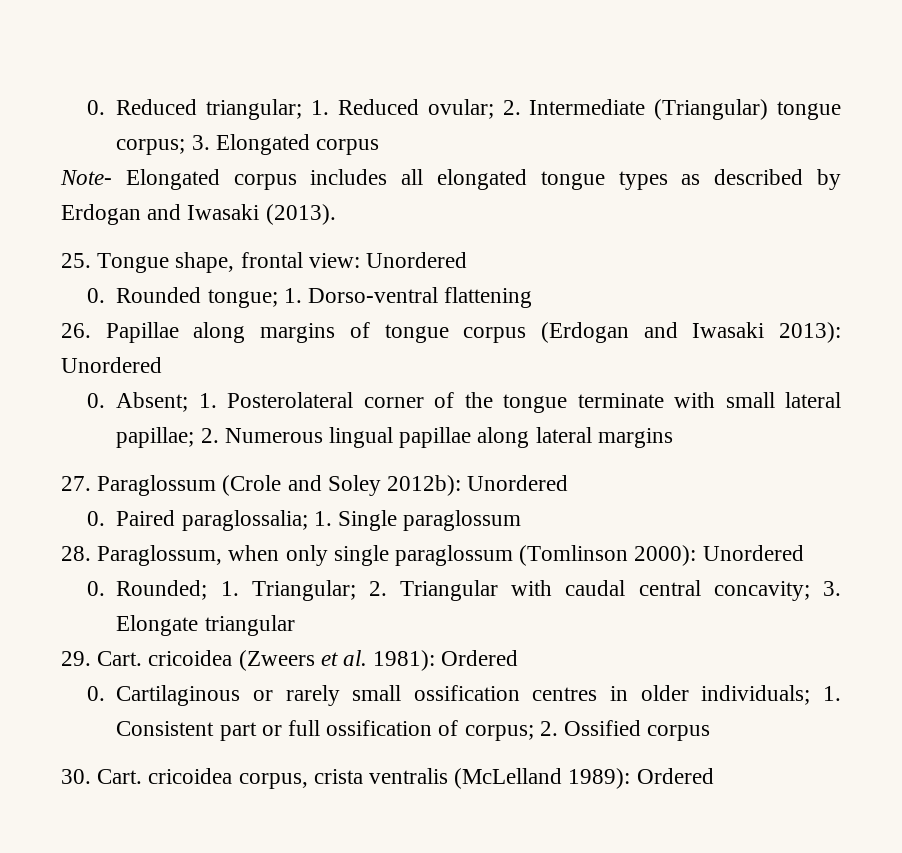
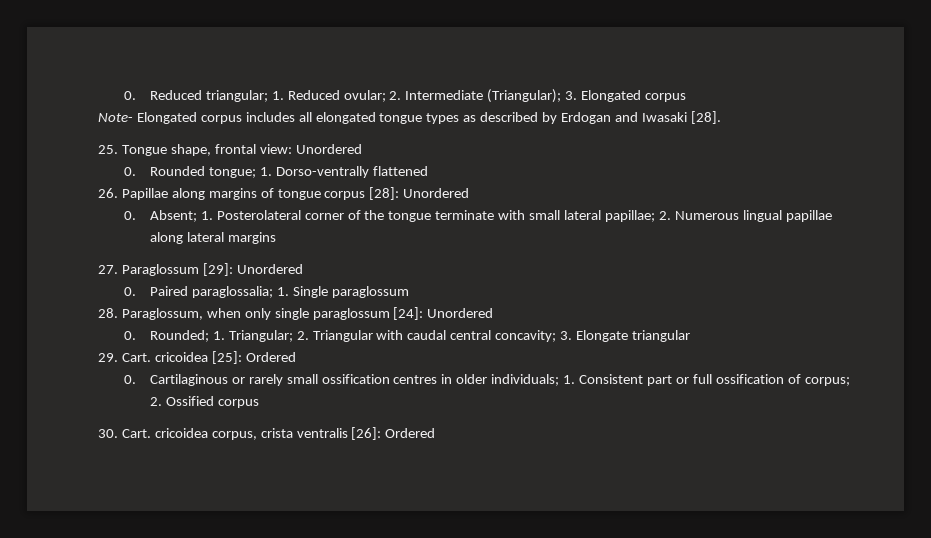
- 0. Reduced triangular; 1. Reduced ovular; 2. Intermediate (Triangular) tongue corpus; 3. Elongated corpus
+ 0. Reduced triangular; 1. Reduced ovular; 2. Intermediate (Triangular); 3. Elongated corpus
- Note- Elongated corpus includes all elongated tongue types as described by Erdogan and Iwasaki (2013).
+ Note- Elongated corpus includes all elongated tongue types as described by Erdogan and Iwasaki [28].
- 0. Rounded tongue; 1. Dorso-ventral flattening
+ 0. Rounded tongue; 1. Dorso-ventrally flattened
- 26. Papillae along margins of tongue corpus (Erdogan and Iwasaki 2013): Unordered
+ 26. Papillae along margins of tongue corpus [28]: Unordered
- 27. Paraglossum (Crole and Soley 2012b): Unordered
+ 27. Paraglossum [29]: Unordered
- 28. Paraglossum, when only single paraglossum (Tomlinson 2000): Unordered
+ 28. Paraglossum, when only single paraglossum [24]: Unordered
- 29. Cart. cricoidea (Zweers et al. 1981): Ordered
+ 29. Cart. cricoidea [25]: Ordered
- 30. Cart. cricoidea corpus, crista ventralis (McLelland 1989): Ordered
+ 30. Cart. cricoidea corpus, crista ventralis [26]: Ordered

